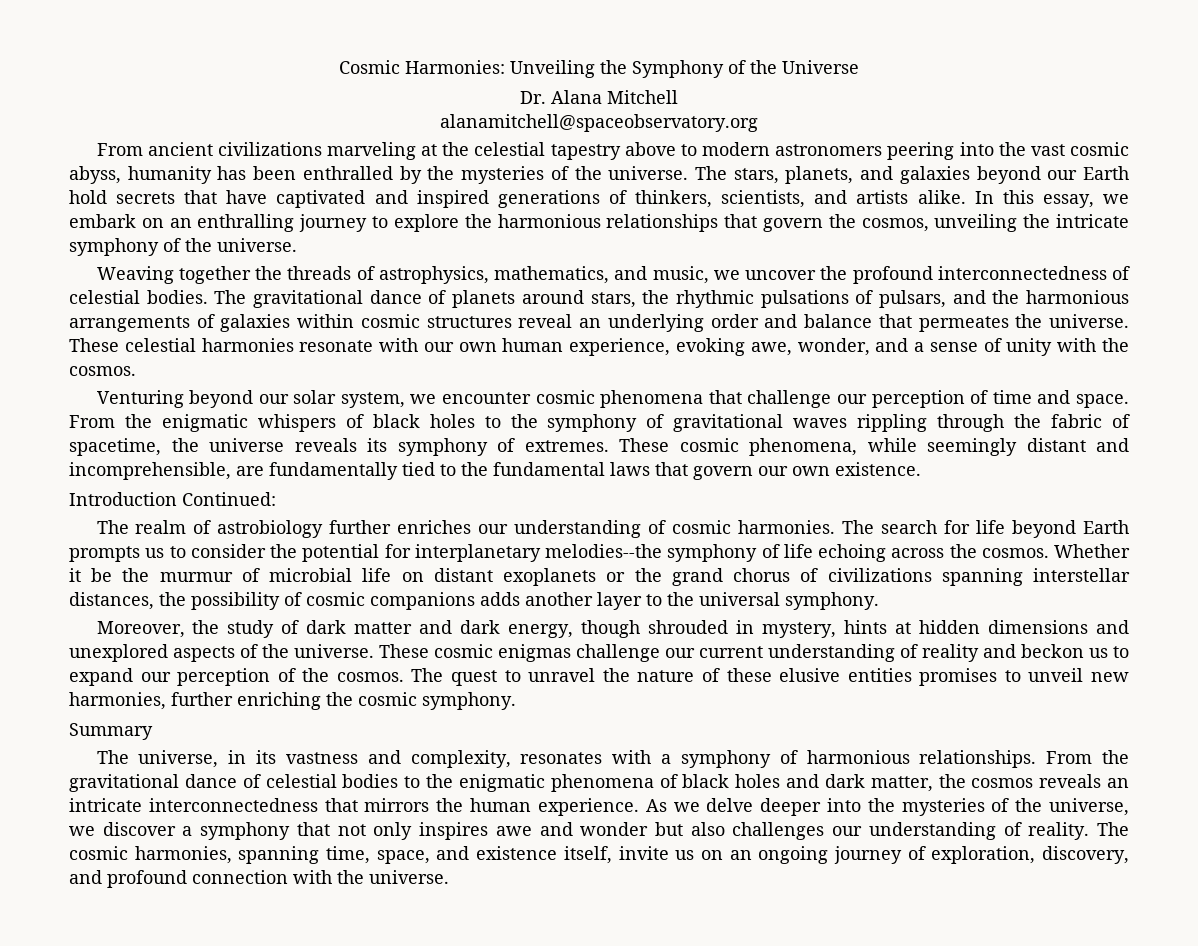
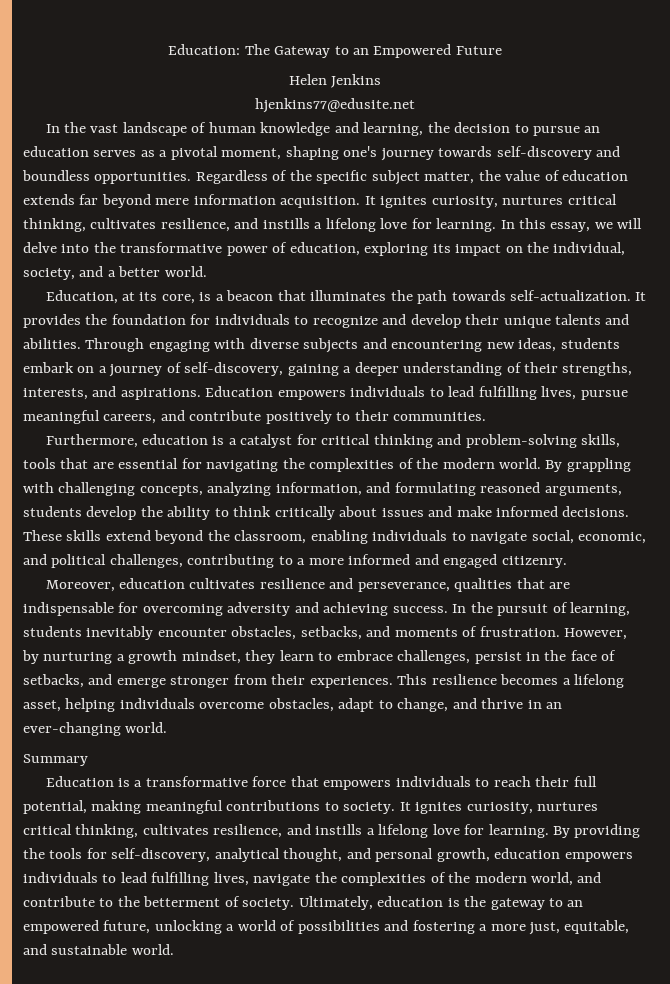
- Cosmic Harmonies: Unveiling the Symphony of the Universe
- Dr. Alana Mitchell
- alanamitchell@spaceobservatory.org
- From ancient civilizations marveling at the celestial tapestry above to modern astronomers peering into the vast cosmic abyss, humanity has been enthralled by the mysteries of the universe. The stars, planets, and galaxies beyond our Earth hold secrets that have captivated and inspired generations of thinkers, scientists, and artists alike. In this essay, we embark on an enthralling journey to explore the harmonious relationships that govern the cosmos, unveiling the intricate symphony of the universe.
- Weaving together the threads of astrophysics, mathematics, and music, we uncover the profound interconnectedness of celestial bodies. The gravitational dance of planets around stars, the rhythmic pulsations of pulsars, and the harmonious arrangements of galaxies within cosmic structures reveal an underlying order and balance that permeates the universe. These celestial harmonies resonate with our own human experience, evoking awe, wonder, and a sense of unity with the cosmos.
- Venturing beyond our solar system, we encounter cosmic phenomena that challenge our perception of time and space. From the enigmatic whispers of black holes to the symphony of gravitational waves rippling through the fabric of spacetime, the universe reveals its symphony of extremes. These cosmic phenomena, while seemingly distant and incomprehensible, are fundamentally tied to the fundamental laws that govern our own existence.
- Introduction Continued:
- The realm of astrobiology further enriches our understanding of cosmic harmonies. The search for life beyond Earth prompts us to consider the potential for interplanetary melodies--the symphony of life echoing across the cosmos. Whether it be the murmur of microbial life on distant exoplanets or the grand chorus of civilizations spanning interstellar distances, the possibility of cosmic companions adds another layer to the universal symphony.
- Moreover, the study of dark matter and dark energy, though shrouded in mystery, hints at hidden dimensions and unexplored aspects of the universe. These cosmic enigmas challenge our current understanding of reality and beckon us to expand our perception of the cosmos. The quest to unravel the nature of these elusive entities promises to unveil new harmonies, further enriching the cosmic symphony.
+ Education: The Gateway to an Empowered Future
+ Helen Jenkins
+ hjenkins77@edusite.net
+ In the vast landscape of human knowledge and learning, the decision to pursue an education serves as a pivotal moment, shaping one's journey towards self-discovery and boundless opportunities. Regardless of the specific subject matter, the value of education extends far beyond mere information acquisition. It ignites curiosity, nurtures critical thinking, cultivates resilience, and instills a lifelong love for learning. In this essay, we will delve into the transformative power of education, exploring its impact on the individual, society, and a better world.
+ Education, at its core, is a beacon that illuminates the path towards self-actualization. It provides the foundation for individuals to recognize and develop their unique talents and abilities. Through engaging with diverse subjects and encountering new ideas, students embark on a journey of self-discovery, gaining a deeper understanding of their strengths, interests, and aspirations. Education empowers individuals to lead fulfilling lives, pursue meaningful careers, and contribute positively to their communities.
+ Furthermore, education is a catalyst for critical thinking and problem-solving skills, tools that are essential for navigating the complexities of the modern world. By grappling with challenging concepts, analyzing information, and formulating reasoned arguments, students develop the ability to think critically about issues and make informed decisions. These skills extend beyond the classroom, enabling individuals to navigate social, economic, and political challenges, contributing to a more informed and engaged citizenry.
+ Moreover, education cultivates resilience and perseverance, qualities that are indispensable for overcoming adversity and achieving success. In the pursuit of learning, students inevitably encounter obstacles, setbacks, and moments of frustration. However, by nurturing a growth mindset, they learn to embrace challenges, persist in the face of setbacks, and emerge stronger from their experiences. This resilience becomes a lifelong asset, helping individuals overcome obstacles, adapt to change, and thrive in an ever-changing world.
  Summary
- The universe, in its vastness and complexity, resonates with a symphony of harmonious relationships. From the gravitational dance of celestial bodies to the enigmatic phenomena of black holes and dark matter, the cosmos reveals an intricate interconnectedness that mirrors the human experience. As we delve deeper into the mysteries of the universe, we discover a symphony that not only inspires awe and wonder but also challenges our understanding of reality. The cosmic harmonies, spanning time, space, and existence itself, invite us on an ongoing journey of exploration, discovery, and profound connection with the universe.
+ Education is a transformative force that empowers individuals to reach their full potential, making meaningful contributions to society. It ignites curiosity, nurtures critical thinking, cultivates resilience, and instills a lifelong love for learning. By providing the tools for self-discovery, analytical thought, and personal growth, education empowers individuals to lead fulfilling lives, navigate the complexities of the modern world, and contribute to the betterment of society. Ultimately, education is the gateway to an empowered future, unlocking a world of possibilities and fostering a more just, equitable, and sustainable world.

